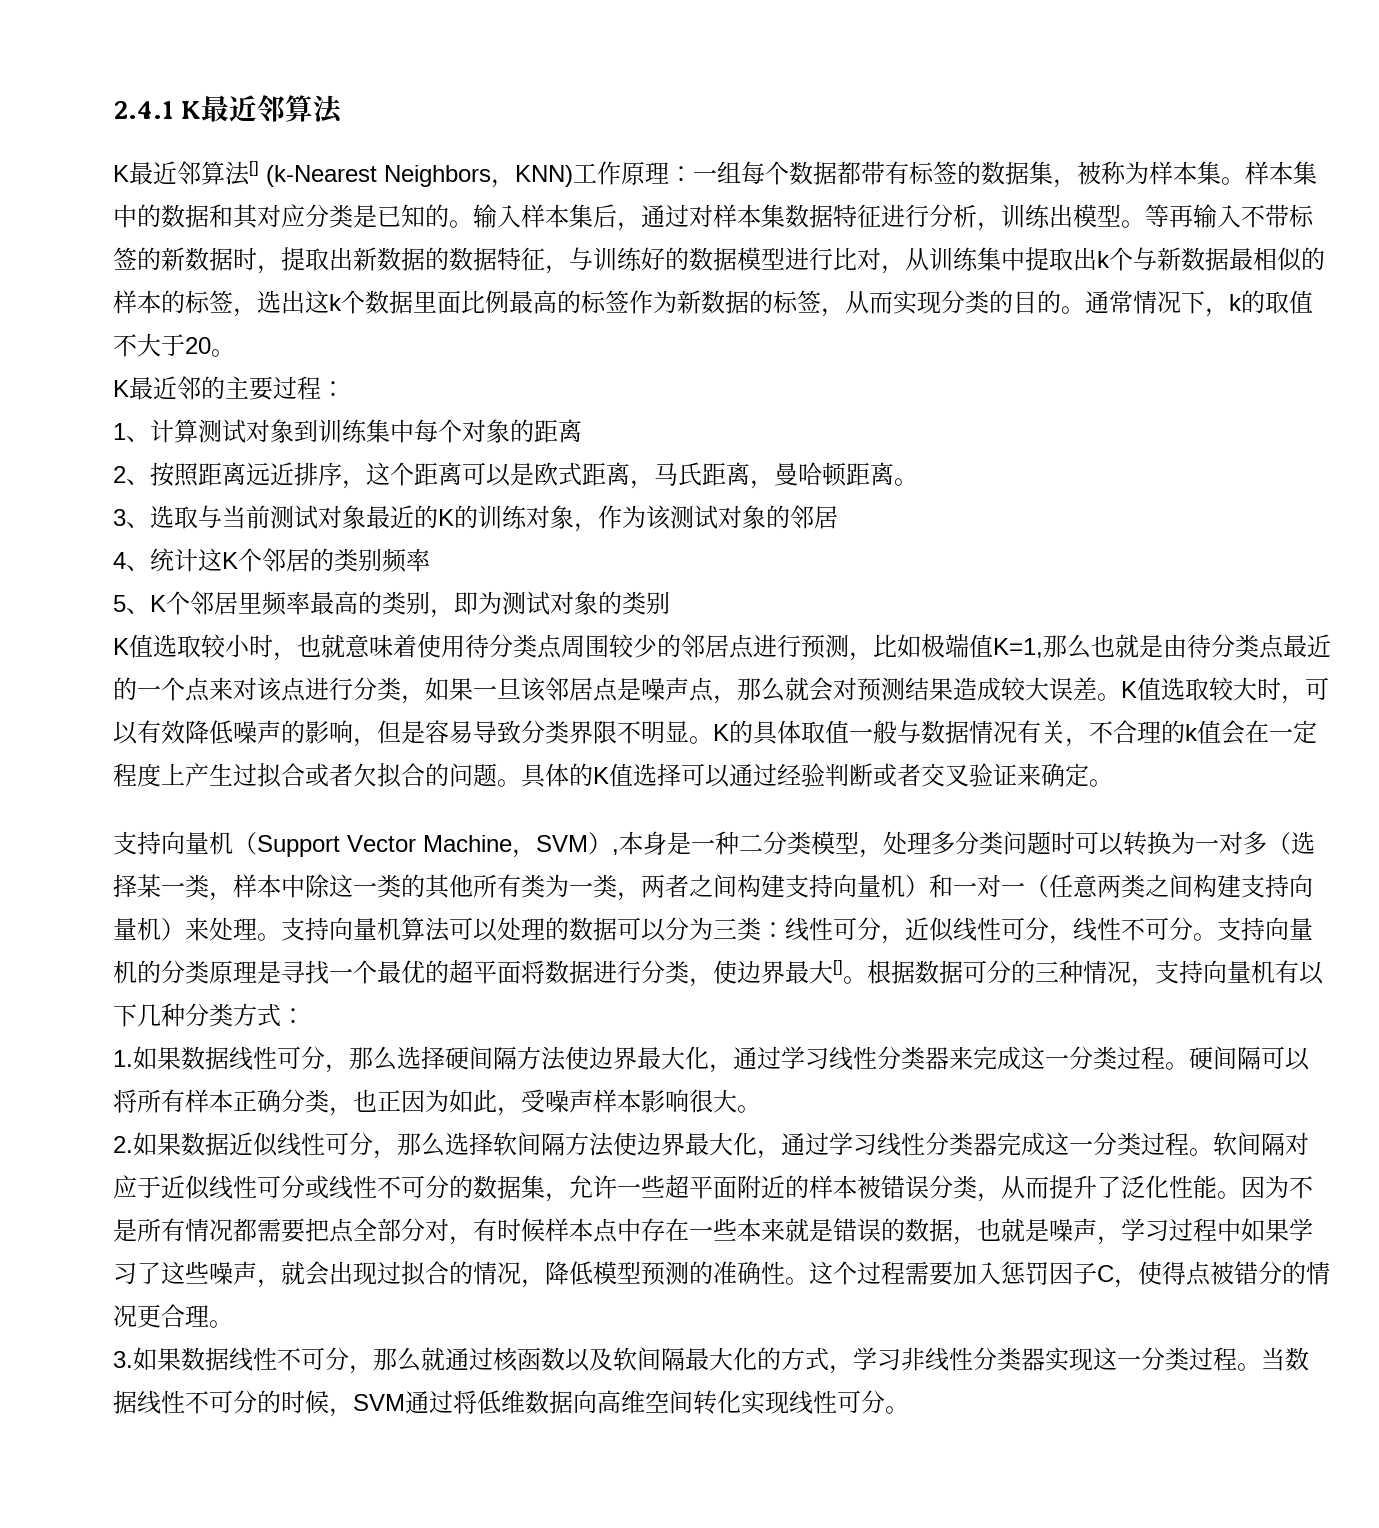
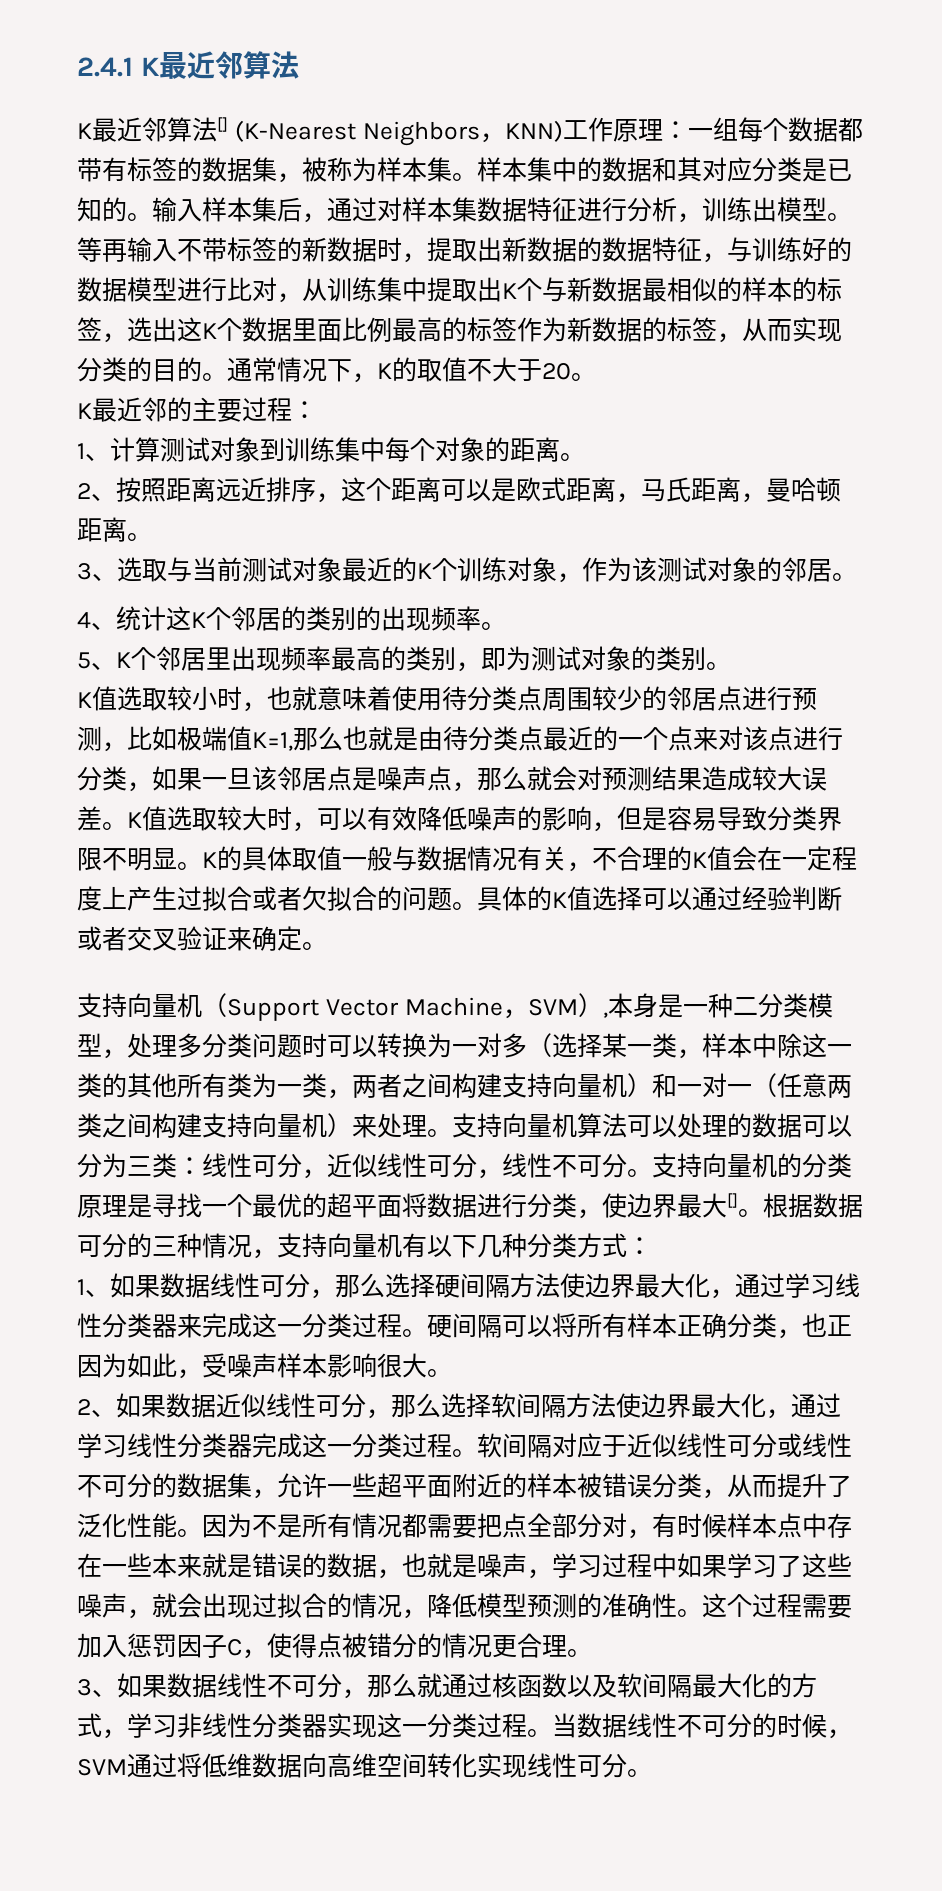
- K最近邻算法[] (k-Nearest Neighbors，KNN)工作原理：一组每个数据都带有标签的数据集，被称为样本集。
+ K最近邻算法[] (K-Nearest Neighbors，KNN)工作原理：一组每个数据都带有标签的数据集，被称为样本集。
- 等再输入不带标签的新数据时，提取出新数据的数据特征，与训练好的数据模型进行比对，从训练集中提取出k个与新数据最相似的样本的标签，选出这k个数据里面比例最高的标签作为新数据的标签，从而实现分类的目的。
+ 等再输入不带标签的新数据时，提取出新数据的数据特征，与训练好的数据模型进行比对，从训练集中提取出K个与新数据最相似的样本的标签，选出这K个数据里面比例最高的标签作为新数据的标签，从而实现分类的目的。
- 通常情况下，k的取值不大于20。
+ 通常情况下，K的取值不大于20。
- 1、计算测试对象到训练集中每个对象的距离
+ 1、计算测试对象到训练集中每个对象的距离。
- 3、选取与当前测试对象最近的K的训练对象，作为该测试对象的邻居
+ 3、选取与当前测试对象最近的K个训练对象，作为该测试对象的邻居。
- 4、统计这K个邻居的类别频率
+ 4、统计这K个邻居的类别的出现频率。
- 5、K个邻居里频率最高的类别，即为测试对象的类别
+ 5、K个邻居里出现频率最高的类别，即为测试对象的类别。
- K的具体取值一般与数据情况有关，不合理的k值会在一定程度上产生过拟合或者欠拟合的问题。
+ K的具体取值一般与数据情况有关，不合理的K值会在一定程度上产生过拟合或者欠拟合的问题。
- 1.如果数据线性可分，那么选择硬间隔方法使边界最大化，通过学习线性分类器来完成这一分类过程。
+ 1、如果数据线性可分，那么选择硬间隔方法使边界最大化，通过学习线性分类器来完成这一分类过程。
- 2.如果数据近似线性可分，那么选择软间隔方法使边界最大化，通过学习线性分类器完成这一分类过程。
+ 2、如果数据近似线性可分，那么选择软间隔方法使边界最大化，通过学习线性分类器完成这一分类过程。
- 3.如果数据线性不可分，那么就通过核函数以及软间隔最大化的方式，学习非线性分类器实现这一分类过程。
+ 3、如果数据线性不可分，那么就通过核函数以及软间隔最大化的方式，学习非线性分类器实现这一分类过程。

